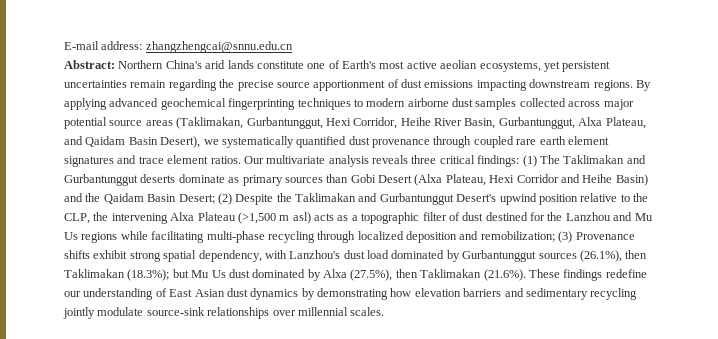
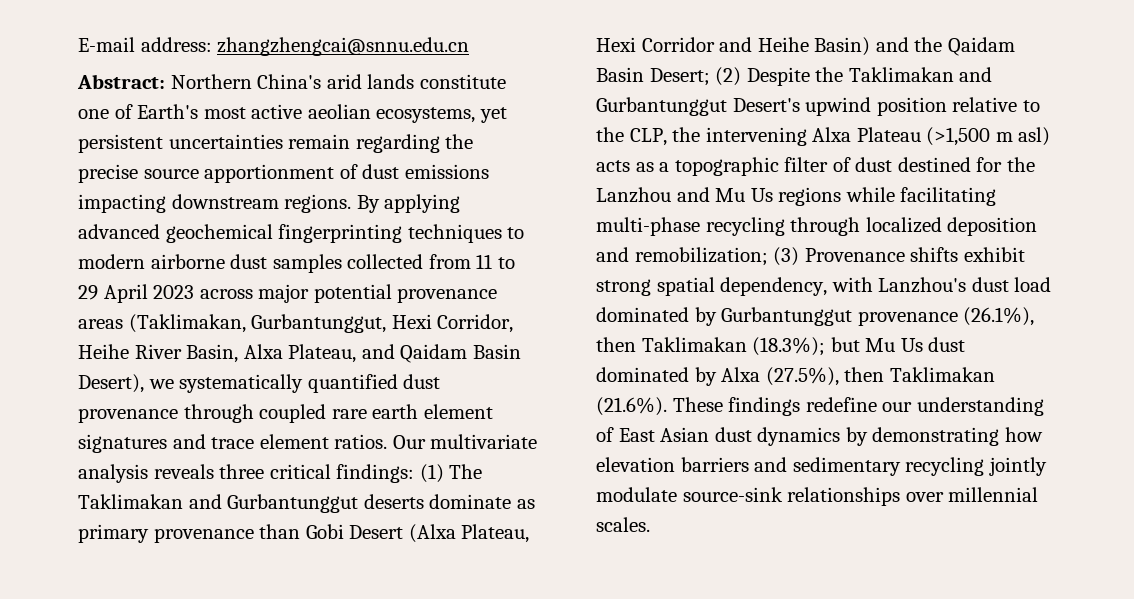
- By applying advanced geochemical fingerprinting techniques to modern airborne dust samples collected across major potential source areas (Taklimakan, Gurbantunggut, Hexi Corridor, Heihe River Basin, Gurbantunggut, Alxa Plateau, and Qaidam Basin Desert), we systematically quantified dust provenance through coupled rare earth element signatures and trace element ratios.
+ By applying advanced geochemical fingerprinting techniques to modern airborne dust samples collected from 11 to 29 April 2023 across major potential provenance areas (Taklimakan, Gurbantunggut, Hexi Corridor, Heihe River Basin, Alxa Plateau, and Qaidam Basin Desert), we systematically quantified dust provenance through coupled rare earth element signatures and trace element ratios.
- (1) The Taklimakan and Gurbantunggut deserts dominate as primary sources than Gobi Desert (Alxa Plateau, Hexi Corridor and Heihe Basin) and the Qaidam Basin Desert;
+ (1) The Taklimakan and Gurbantunggut deserts dominate as primary provenance than Gobi Desert (Alxa Plateau, Hexi Corridor and Heihe Basin) and the Qaidam Basin Desert;
- (3) Provenance shifts exhibit strong spatial dependency, with Lanzhou's dust load dominated by Gurbantunggut sources (26.1%), then Taklimakan (18.3%);
+ (3) Provenance shifts exhibit strong spatial dependency, with Lanzhou's dust load dominated by Gurbantunggut provenance (26.1%), then Taklimakan (18.3%);

